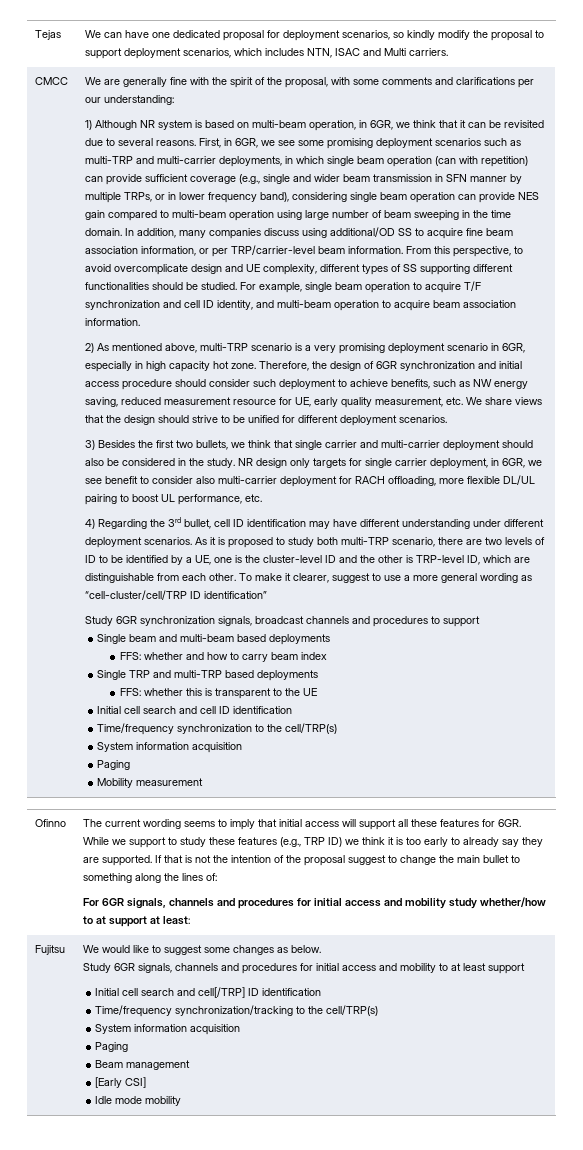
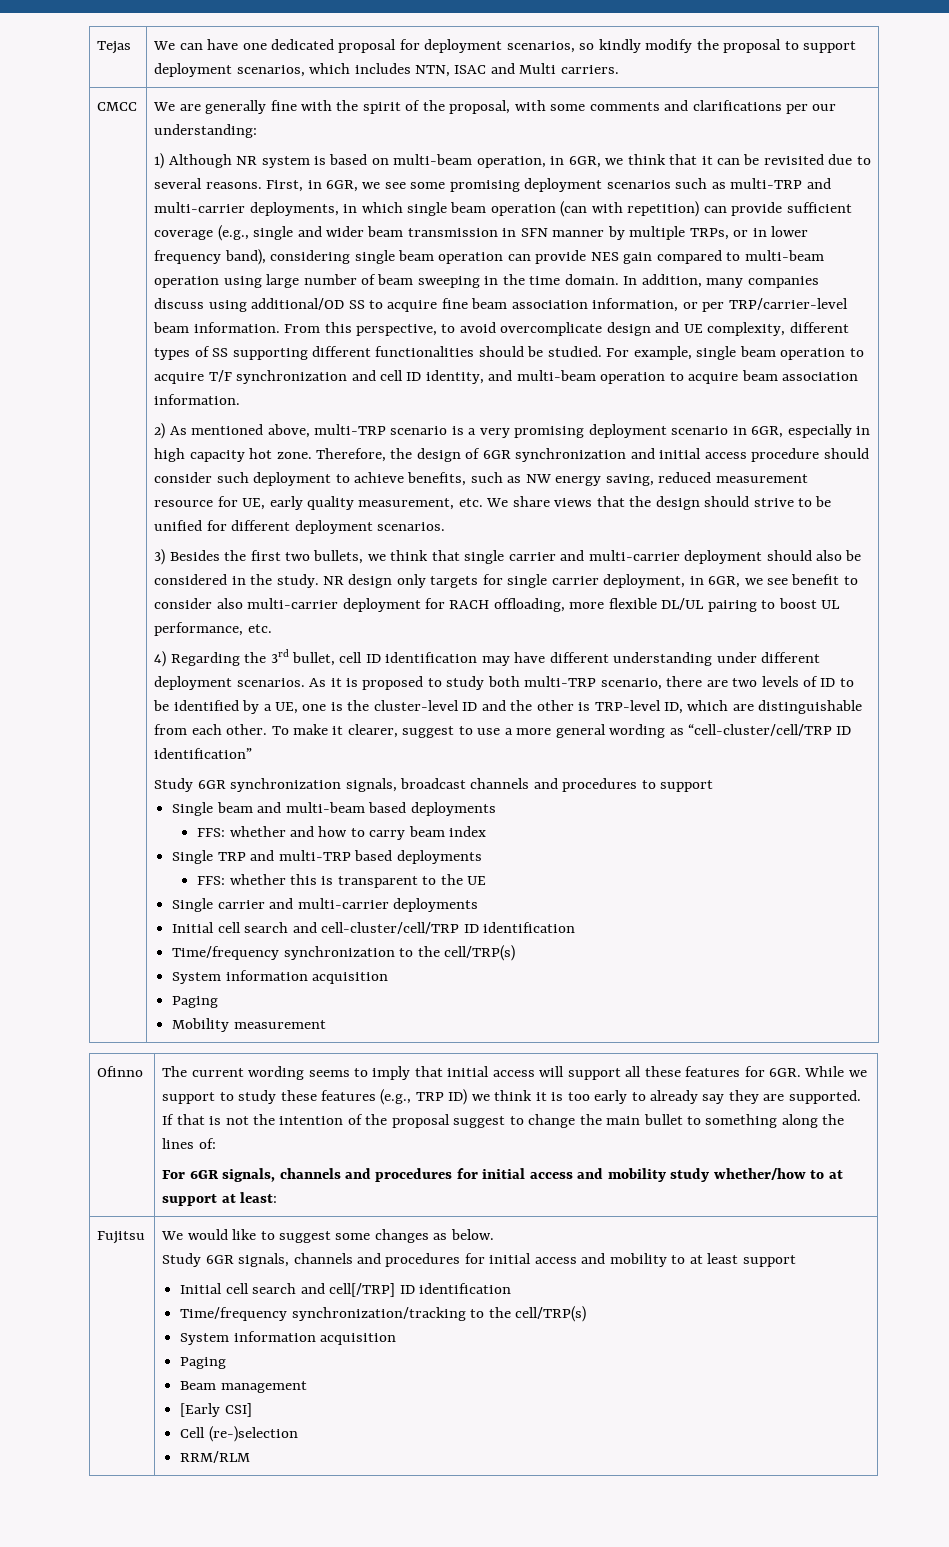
- Initial cell search and cell ID identification
+ Single carrier and multi-carrier deployments
+ Initial cell search and cell-cluster/cell/TRP ID identification
- Idle mode mobility
+ Cell (re-)selection
+ RRM/RLM

